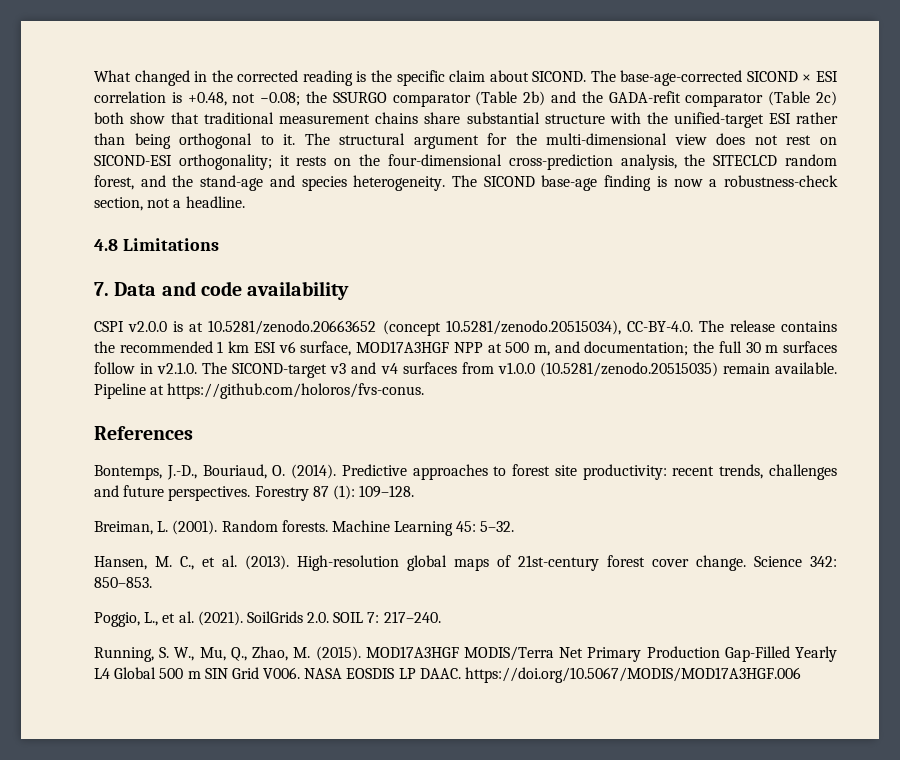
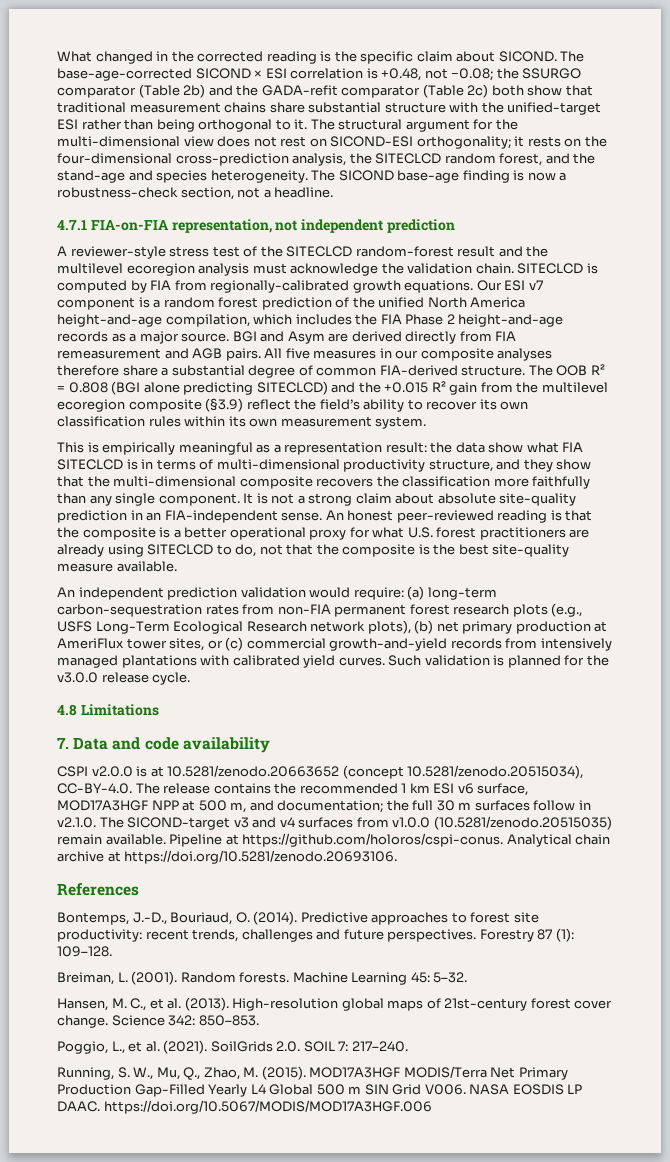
+ 4.7.1 FIA-on-FIA representation, not independent prediction
+ A reviewer-style stress test of the SITECLCD random-forest result and the multilevel ecoregion analysis must acknowledge the validation chain. SITECLCD is computed by FIA from regionally-calibrated growth equations. Our ESI v7 component is a random forest prediction of the unified North America height-and-age compilation, which includes the FIA Phase 2 height-and-age records as a major source. BGI and Asym are derived directly from FIA remeasurement and AGB pairs. All five measures in our composite analyses therefore share a substantial degree of common FIA-derived structure. The OOB R² = 0.808 (BGI alone predicting SITECLCD) and the +0.015 R² gain from the multilevel ecoregion composite (§3.9) reflect the field’s ability to recover its own classification rules within its own measurement system.
+ This is empirically meaningful as a representation result: the data show what FIA SITECLCD is in terms of multi-dimensional productivity structure, and they show that the multi-dimensional composite recovers the classification more faithfully than any single component. It is not a strong claim about absolute site-quality prediction in an FIA-independent sense. An honest peer-reviewed reading is that the composite is a better operational proxy for what U.S. forest practitioners are already using SITECLCD to do, not that the composite is the best site-quality measure available.
+ An independent prediction validation would require: (a) long-term carbon-sequestration rates from non-FIA permanent forest research plots (e.g., USFS Long-Term Ecological Research network plots), (b) net primary production at AmeriFlux tower sites, or (c) commercial growth-and-yield records from intensively managed plantations with calibrated yield curves. Such validation is planned for the v3.0.0 release cycle.
- Pipeline at https://github.com/holoros/fvs-conus.
+ Pipeline at https://github.com/holoros/cspi-conus. Analytical chain archive at https://doi.org/10.5281/zenodo.20693106.

